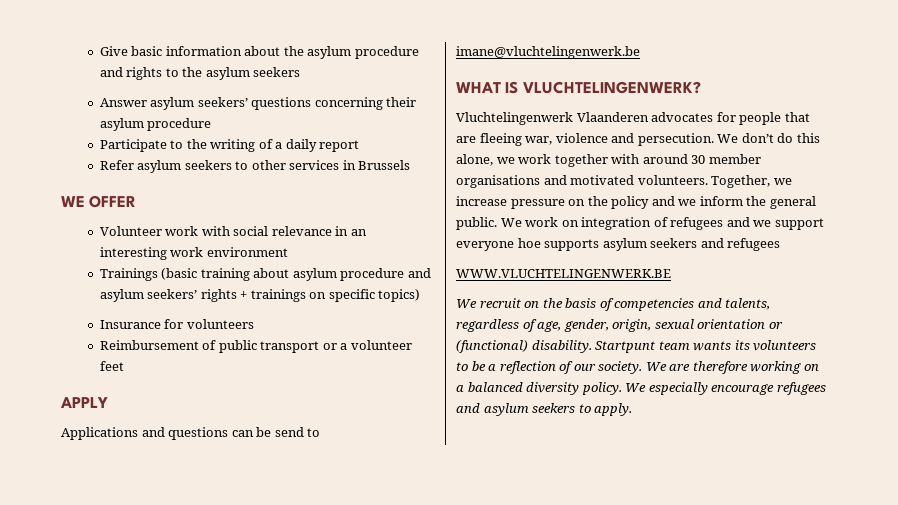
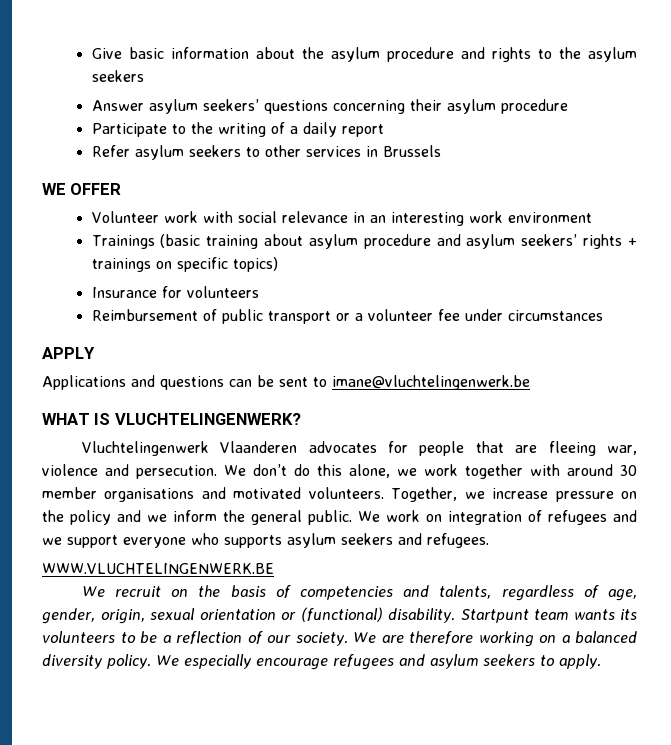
- Reimbursement of public transport or a volunteer feet
+ Reimbursement of public transport or a volunteer fee under circumstances
- Applications and questions can be send to imane@vluchtelingenwerk.be
+ Applications and questions can be sent to imane@vluchtelingenwerk.be
- We work on integration of refugees and we support everyone hoe supports asylum seekers and refugees
+ We work on integration of refugees and we support everyone who supports asylum seekers and refugees.

